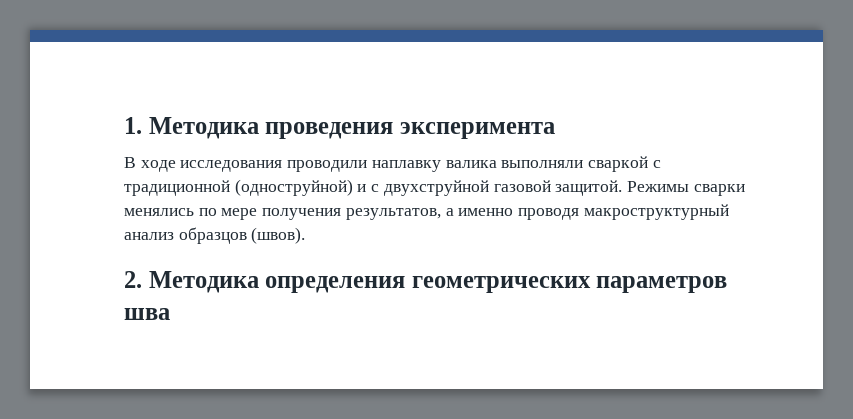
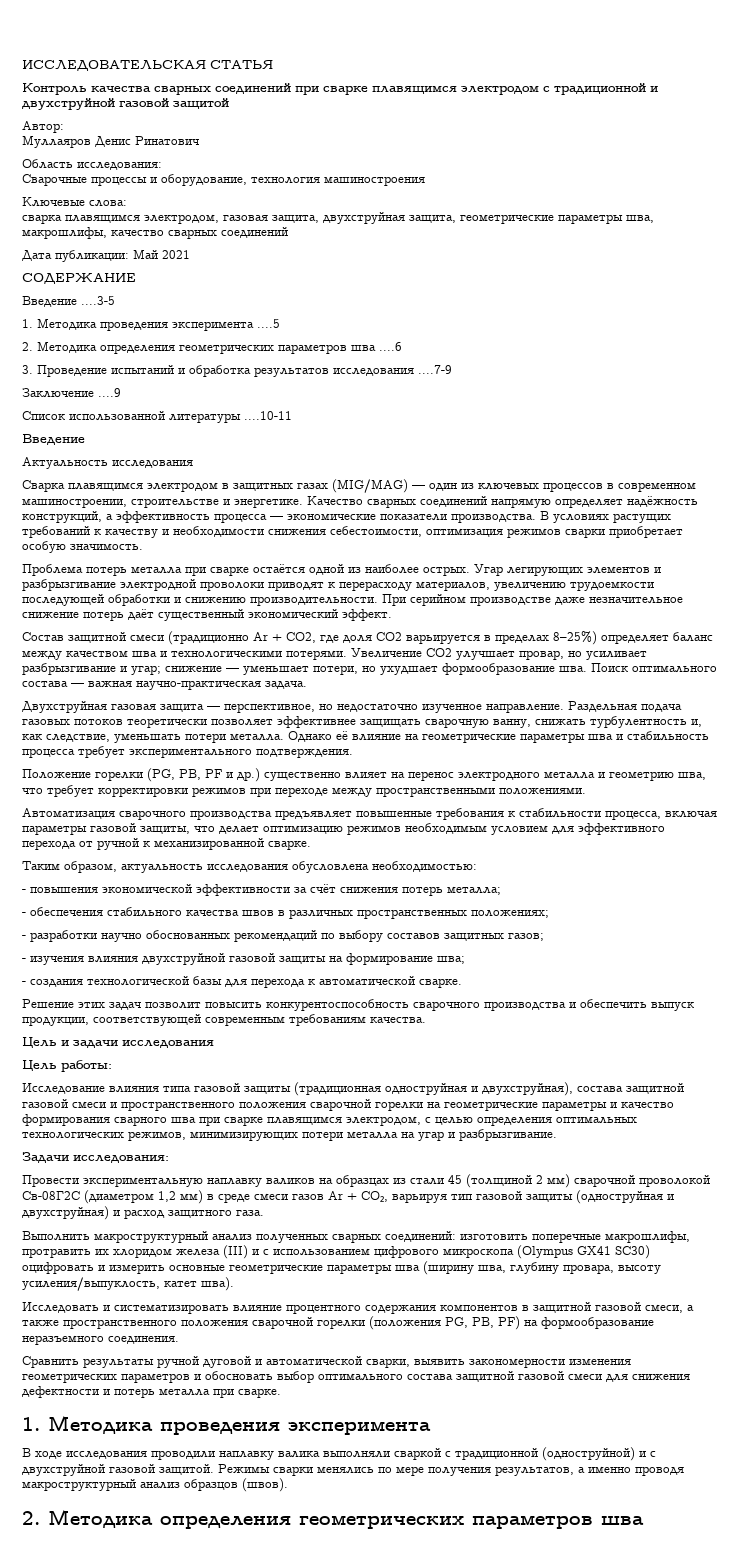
+ ИССЛЕДОВАТЕЛЬСКАЯ СТАТЬЯ
+ Контроль качества сварных соединений при сварке плавящимся электродом с традиционной и двухструйной газовой защитой
+ Автор:
+ Муллаяров Денис Ринатович
+ Область исследования:
+ Сварочные процессы и оборудование, технология машиностроения
+ Ключевые слова:
+ сварка плавящимся электродом, газовая защита, двухструйная защита, геометрические параметры шва, макрошлифы, качество сварных соединений
+ Дата публикации: Май 2021
+ СОДЕРЖАНИЕ
+ Введение ....3-5
+ 1. Методика проведения эксперимента ....5
+ 2. Методика определения геометрических параметров шва ....6
+ 3. Проведение испытаний и обработка результатов исследования ....7-9
+ Заключение ....9
+ Список использованной литературы ....10-11
+ Введение
+ Актуальность исследования
+ Сварка плавящимся электродом в защитных газах (MIG/MAG) — один из ключевых процессов в современном машиностроении, строительстве и энергетике. Качество сварных соединений напрямую определяет надёжность конструкций, а эффективность процесса — экономические показатели производства. В условиях растущих требований к качеству и необходимости снижения себестоимости, оптимизация режимов сварки приобретает особую значимость.
+ Проблема потерь металла при сварке остаётся одной из наиболее острых. Угар легирующих элементов и разбрызгивание электродной проволоки приводят к перерасходу материалов, увеличению трудоемкости последующей обработки и снижению производительности. При серийном производстве даже незначительное снижение потерь даёт существенный экономический эффект.
+ Состав защитной смеси (традиционно Ar + CO2, где доля CO2 варьируется в пределах 8–25%) определяет баланс между качеством шва и технологическими потерями. Увеличение CO2 улучшает провар, но усиливает разбрызгивание и угар; снижение — уменьшает потери, но ухудшает формообразование шва. Поиск оптимального состава — важная научно-практическая задача.
+ Двухструйная газовая защита — перспективное, но недостаточно изученное направление. Раздельная подача газовых потоков теоретически позволяет эффективнее защищать сварочную ванну, снижать турбулентность и, как следствие, уменьшать потери металла. Однако её влияние на геометрические параметры шва и стабильность процесса требует экспериментального подтверждения.
+ Положение горелки (PG, PB, PF и др.) существенно влияет на перенос электродного металла и геометрию шва, что требует корректировки режимов при переходе между пространственными положениями.
+ Автоматизация сварочного производства предъявляет повышенные требования к стабильности процесса, включая параметры газовой защиты, что делает оптимизацию режимов необходимым условием для эффективного перехода от ручной к механизированной сварке.
+ Таким образом, актуальность исследования обусловлена необходимостью:
+ - повышения экономической эффективности за счёт снижения потерь металла;
+ - обеспечения стабильного качества швов в различных пространственных положениях;
+ - разработки научно обоснованных рекомендаций по выбору составов защитных газов;
+ - изучения влияния двухструйной газовой защиты на формирование шва;
+ - создания технологической базы для перехода к автоматической сварке.
+ Решение этих задач позволит повысить конкурентоспособность сварочного производства и обеспечить выпуск продукции, соответствующей современным требованиям качества.
+ Цель и задачи исследования
+ Цель работы:
+ Исследование влияния типа газовой защиты (традиционная одноструйная и двухструйная), состава защитной газовой смеси и пространственного положения сварочной горелки на геометрические параметры и качество формирования сварного шва при сварке плавящимся электродом, с целью определения оптимальных технологических режимов, минимизирующих потери металла на угар и разбрызгивание.
+ Задачи исследования:
+ Провести экспериментальную наплавку валиков на образцах из стали 45 (толщиной 2 мм) сварочной проволокой Св-08Г2С (диаметром 1,2 мм) в среде смеси газов Ar + CO₂, варьируя тип газовой защиты (одноструйная и двухструйная) и расход защитного газа.
+ Выполнить макроструктурный анализ полученных сварных соединений: изготовить поперечные макрошлифы, протравить их хлоридом железа (III) и с использованием цифрового микроскопа (Olympus GX41 SC30) оцифровать и измерить основные геометрические параметры шва (ширину шва, глубину провара, высоту усиления/выпуклость, катет шва).
+ Исследовать и систематизировать влияние процентного содержания компонентов в защитной газовой смеси, а также пространственного положения сварочной горелки (положения PG, PB, PF) на формообразование неразъемного соединения.
+ Сравнить результаты ручной дуговой и автоматической сварки, выявить закономерности изменения геометрических параметров и обосновать выбор оптимального состава защитной газовой смеси для снижения дефектности и потерь металла при сварке.

